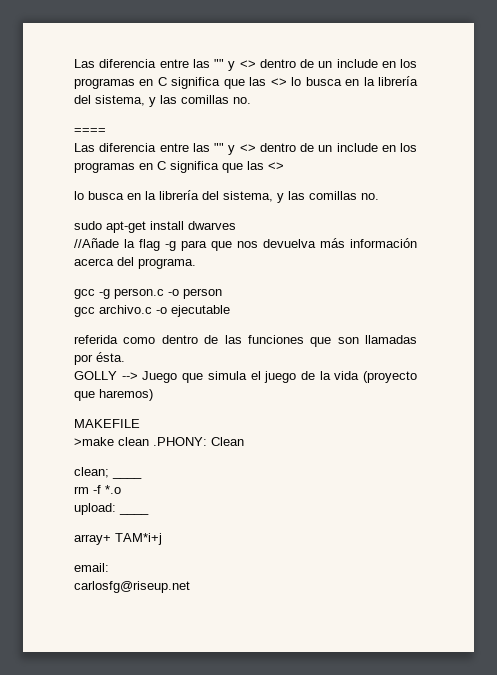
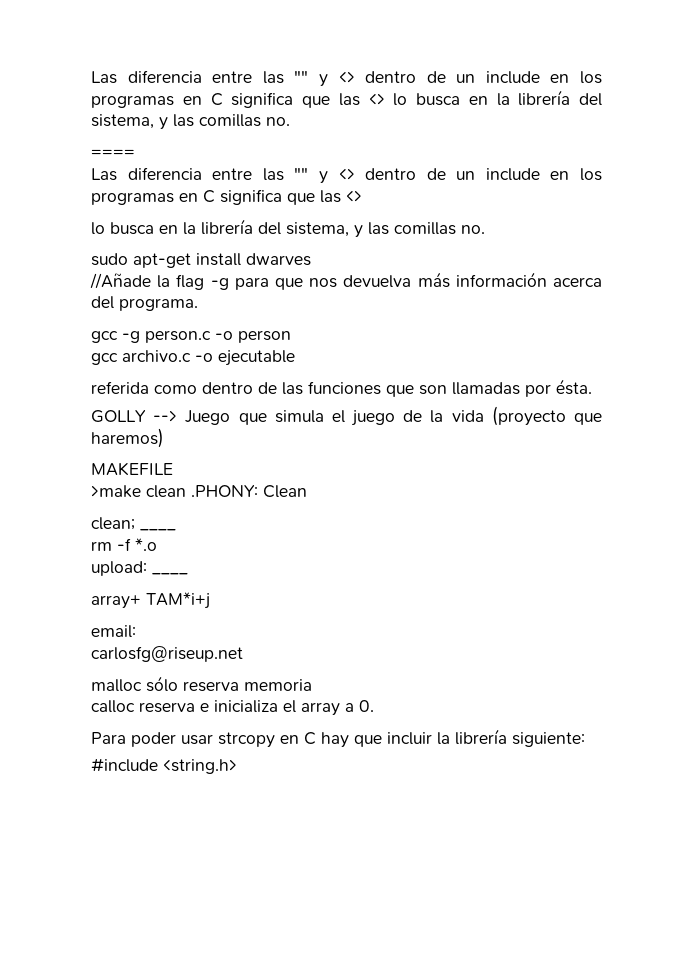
+ malloc sólo reserva memoria
+ calloc reserva e inicializa el array a 0.
+ Para poder usar strcopy en C hay que incluir la librería siguiente:
+ #include <string.h>

